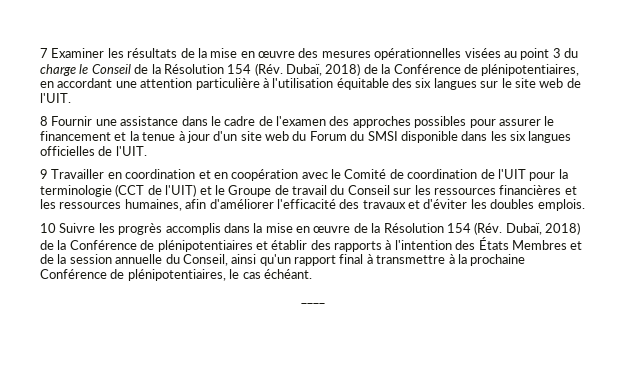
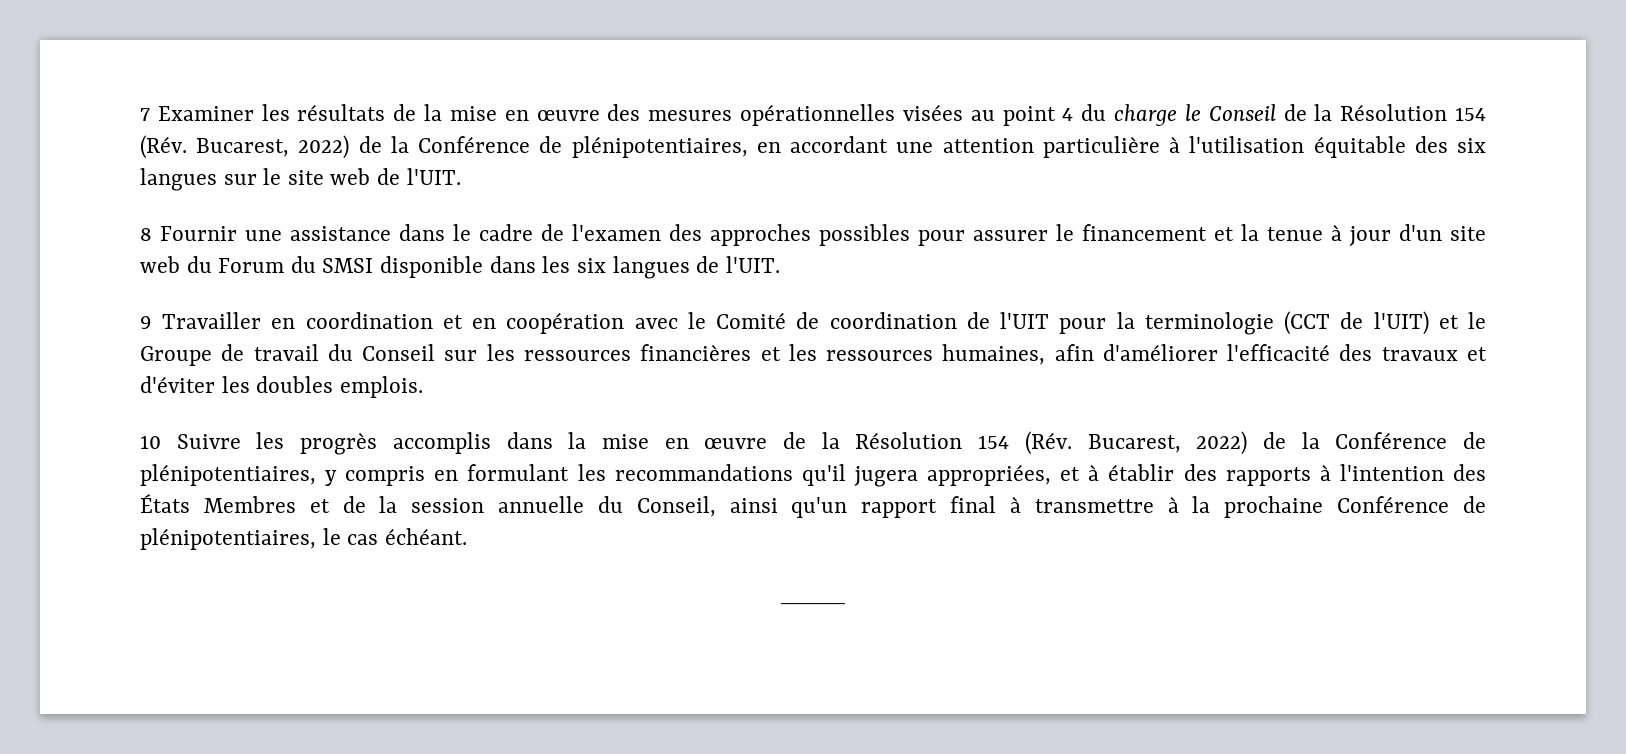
- 7 Examiner les résultats de la mise en œuvre des mesures opérationnelles visées au point 3 du charge le Conseil de la Résolution 154 (Rév. Dubaï, 2018) de la Conférence de plénipotentiaires, en accordant une attention particulière à l'utilisation équitable des six langues sur le site web de l'UIT.
+ 7 Examiner les résultats de la mise en œuvre des mesures opérationnelles visées au point 4 du charge le Conseil de la Résolution 154 (Rév. Bucarest, 2022) de la Conférence de plénipotentiaires, en accordant une attention particulière à l'utilisation équitable des six langues sur le site web de l'UIT.
- 8 Fournir une assistance dans le cadre de l'examen des approches possibles pour assurer le financement et la tenue à jour d'un site web du Forum du SMSI disponible dans les six langues officielles de l'UIT.
+ 8 Fournir une assistance dans le cadre de l'examen des approches possibles pour assurer le financement et la tenue à jour d'un site web du Forum du SMSI disponible dans les six langues de l'UIT.
- 10 Suivre les progrès accomplis dans la mise en œuvre de la Résolution 154 (Rév. Dubaï, 2018) de la Conférence de plénipotentiaires et établir des rapports à l'intention des États Membres et de la session annuelle du Conseil, ainsi qu'un rapport final à transmettre à la prochaine Conférence de plénipotentiaires, le cas échéant.
+ 10 Suivre les progrès accomplis dans la mise en œuvre de la Résolution 154 (Rév. Bucarest, 2022) de la Conférence de plénipotentiaires, y compris en formulant les recommandations qu'il jugera appropriées, et à établir des rapports à l'intention des États Membres et de la session annuelle du Conseil, ainsi qu'un rapport final à transmettre à la prochaine Conférence de plénipotentiaires, le cas échéant.

